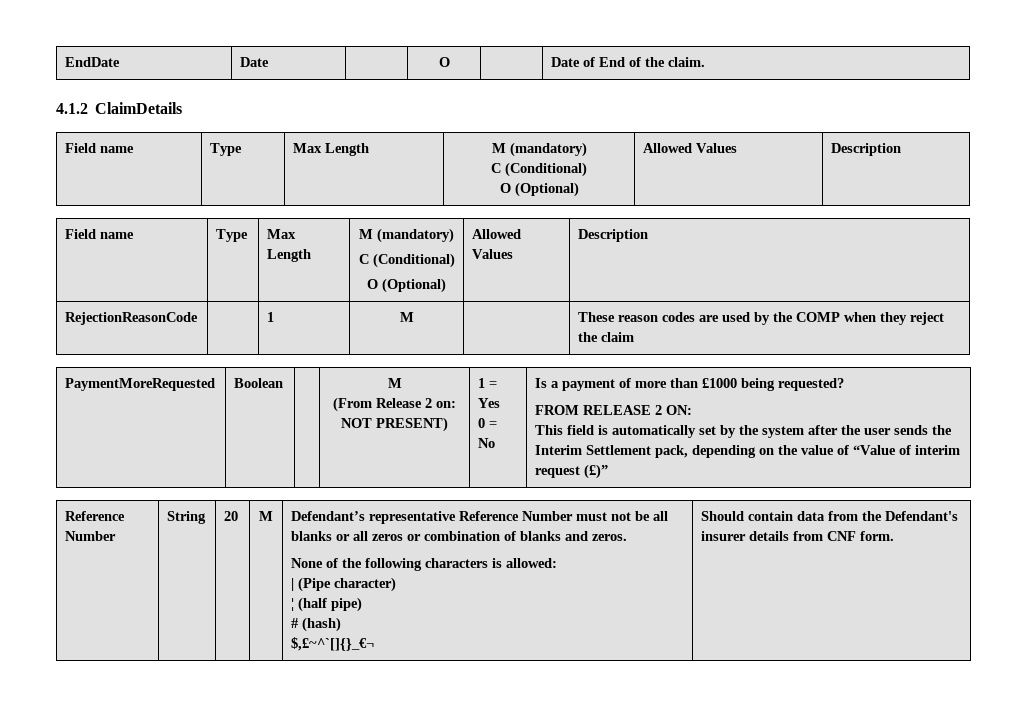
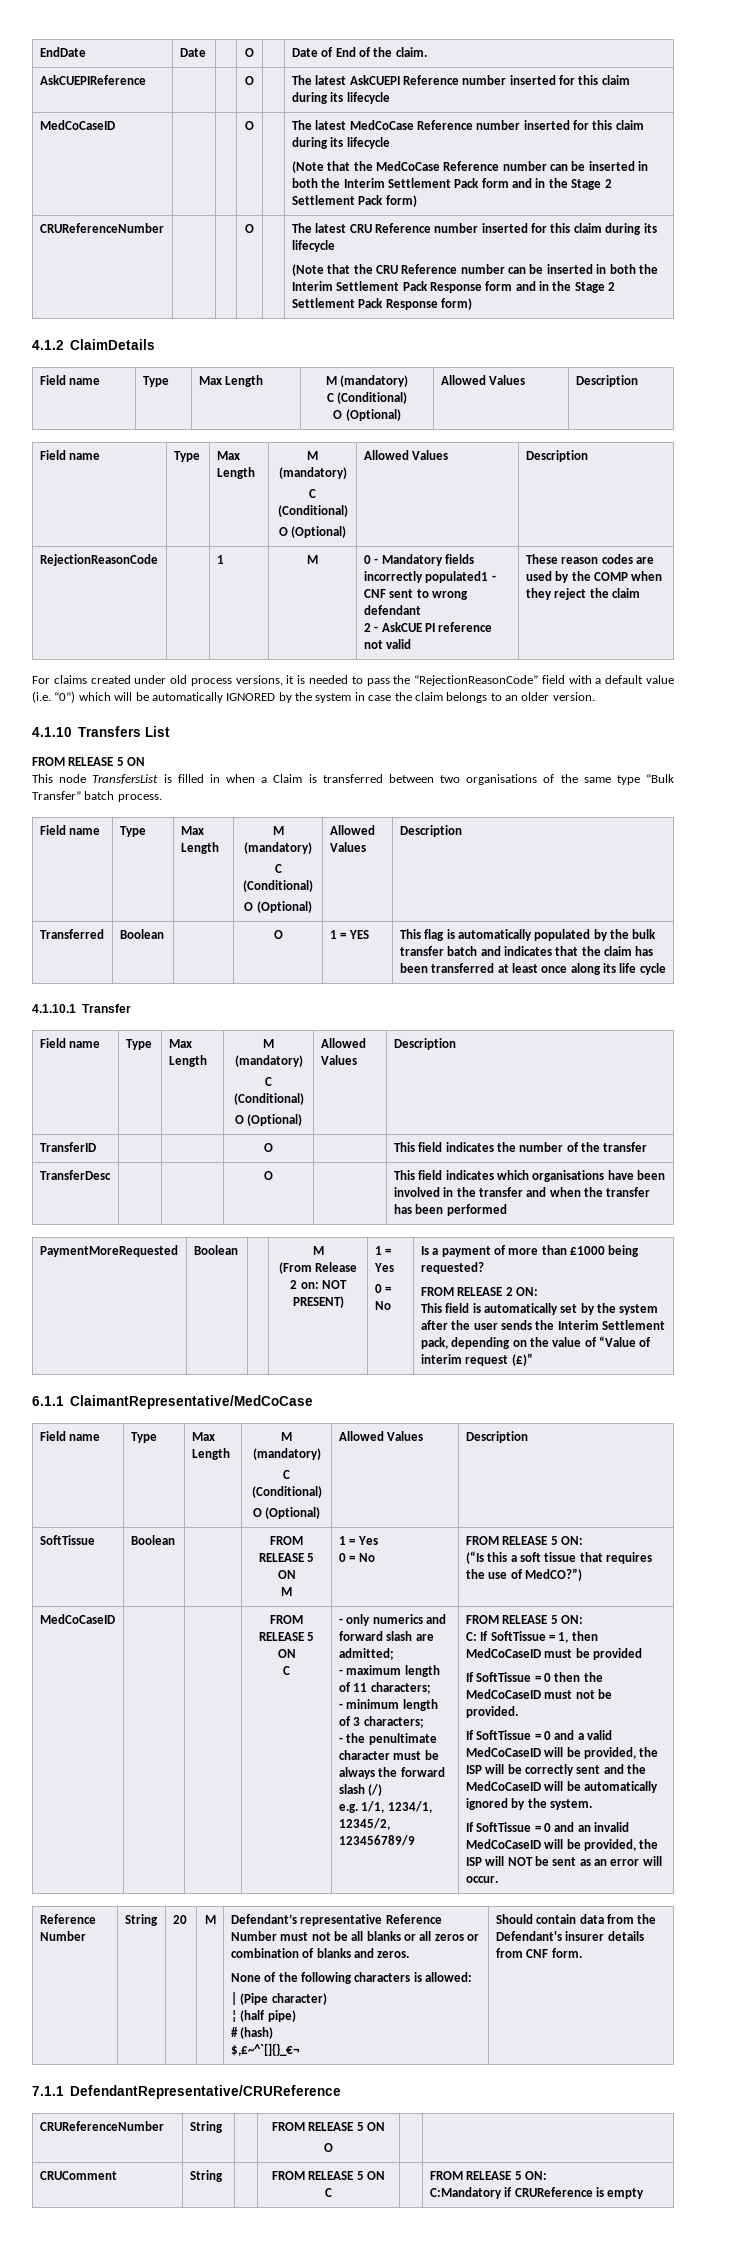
+ AskCUEPIReference | | | O | | The latest AskCUEPI Reference number inserted for this claim during its lifecycle
+ MedCoCaseID | | | O | | The latest MedCoCase Reference number inserted for this claim during its lifecycle
+ (Note that the MedCoCase Reference number can be inserted in both the Interim Settlement Pack form and in the Stage 2 Settlement Pack form)
+ CRUReferenceNumber | | | O | | The latest CRU Reference number inserted for this claim during its lifecycle
+ (Note that the CRU Reference number can be inserted in both the Interim Settlement Pack Response form and in the Stage 2 Settlement Pack Response form)
- RejectionReasonCode | | 1 | M | | These reason codes are used by the COMP when they reject the claim
+ RejectionReasonCode | | 1 | M | 0 - Mandatory fields incorrectly populated1 - CNF sent to wrong defendant
+ 2 - AskCUE PI reference not valid | These reason codes are used by the COMP when they reject the claim
+ For claims created under old process versions, it is needed to pass the “RejectionReasonCode” field with a default value (i.e. “0”) which will be automatically IGNORED by the system in case the claim belongs to an older version.
+ 4.1.10 Transfers List
+ FROM RELEASE 5 ON
+ This node TransfersList is filled in when a Claim is transferred between two organisations of the same type “Bulk Transfer” batch process.
+ Field name | Type | Max Length | M (mandatory)
+ C (Conditional)
+ O (Optional) | Allowed Values | Description
+ Transferred | Boolean | | O | 1 = YES | This flag is automatically populated by the bulk transfer batch and indicates that the claim has been transferred at least once along its life cycle
+ 4.1.10.1 Transfer
+ Field name | Type | Max Length | M (mandatory)
+ C (Conditional)
+ O (Optional) | Allowed Values | Description
+ TransferID | | | O | | This field indicates the number of the transfer
+ TransferDesc | | | O | | This field indicates which organisations have been involved in the transfer and when the transfer has been performed
+ 6.1.1 ClaimantRepresentative/MedCoCase
+ Field name | Type | Max Length | M (mandatory)
+ C (Conditional)
+ O (Optional) | Allowed Values | Description
+ SoftTissue | Boolean | | FROM RELEASE 5 ON
+ M | 1 = Yes
+ 0 = No | FROM RELEASE 5 ON:
+ (“Is this a soft tissue that requires the use of MedCO?”)
+ MedCoCaseID | | | FROM RELEASE 5 ON
+ C | - only numerics and forward slash are admitted;
+ - maximum length of 11 characters;
+ - minimum length of 3 characters;
+ - the penultimate character must be always the forward slash (/)
+ e.g. 1/1, 1234/1, 12345/2, 123456789/9 | FROM RELEASE 5 ON:
+ C: If SoftTissue = 1, then MedCoCaseID must be provided
+ If SoftTissue = 0 then the MedCoCaseID must not be provided.
+ If SoftTissue = 0 and a valid MedCoCaseID will be provided, the ISP will be correctly sent and the MedCoCaseID will be automatically ignored by the system.
+ If SoftTissue = 0 and an invalid MedCoCaseID will be provided, the ISP will NOT be sent as an error will occur.
+ 7.1.1 DefendantRepresentative/CRUReference
+ CRUReferenceNumber | String | | FROM RELEASE 5 ON
+ O | |
+ CRUComment | String | | FROM RELEASE 5 ON
+ C | | FROM RELEASE 5 ON:
+ C:Mandatory if CRUReference is empty

